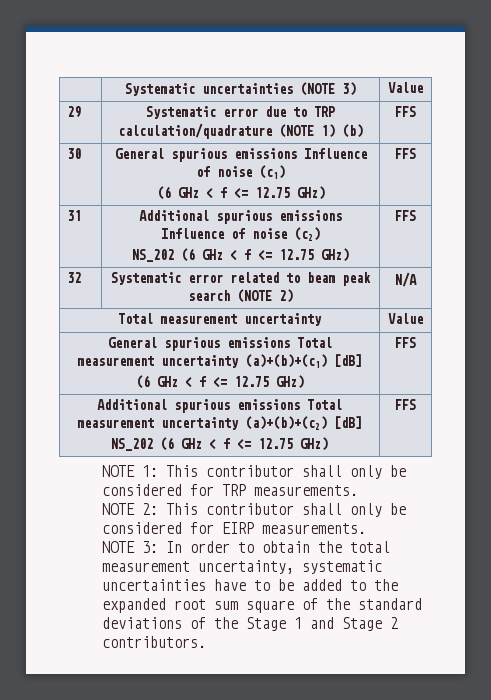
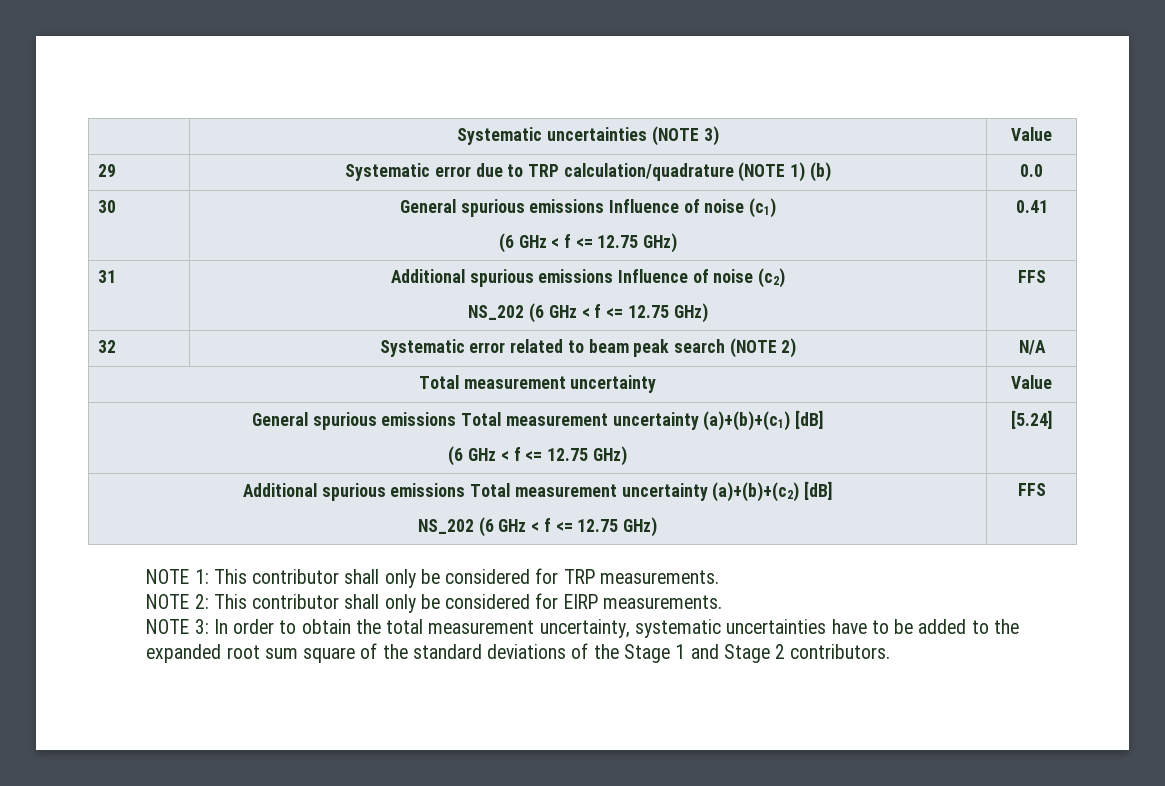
- 29 | Systematic error due to TRP calculation/quadrature (NOTE 1) (b) | FFS
+ 29 | Systematic error due to TRP calculation/quadrature (NOTE 1) (b) | 0.0
  30 | General spurious emissions Influence of noise (c1)
- (6 GHz < f <= 12.75 GHz) | FFS
+ (6 GHz < f <= 12.75 GHz) | 0.41
  General spurious emissions Total measurement uncertainty (a)+(b)+(c1) [dB]
- (6 GHz < f <= 12.75 GHz) | FFS
+ (6 GHz < f <= 12.75 GHz) | [5.24]

